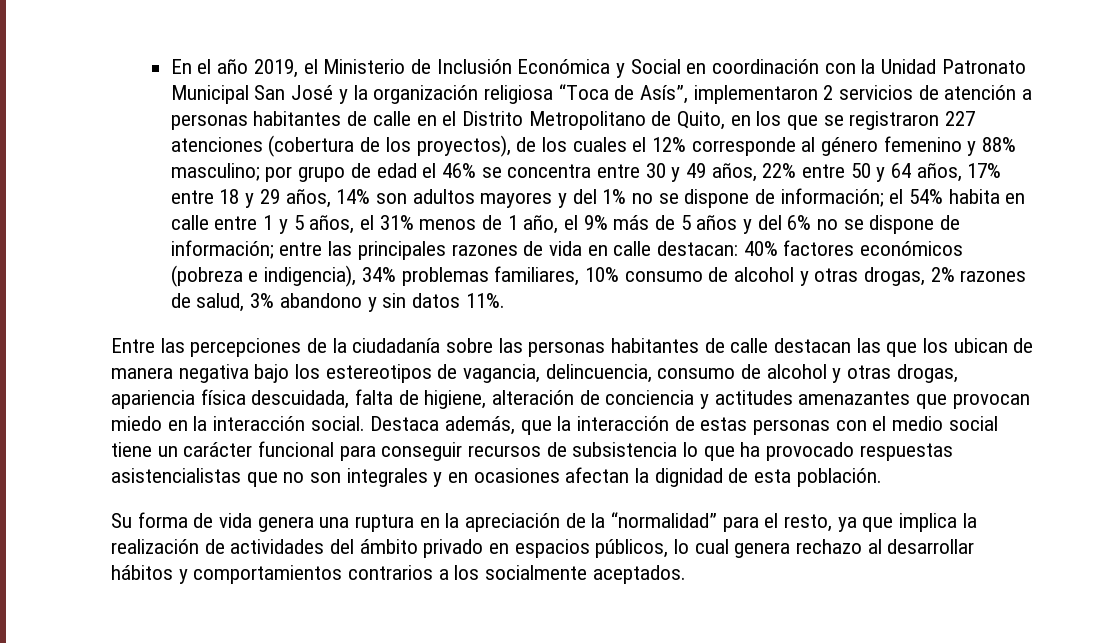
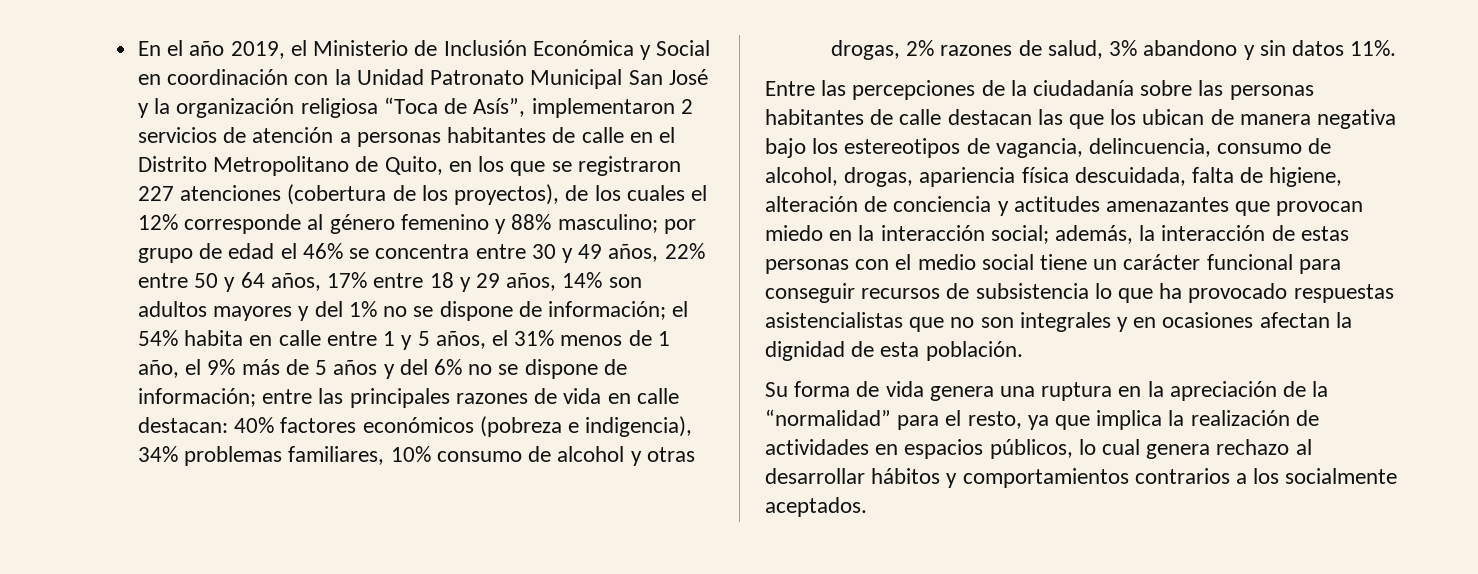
- Entre las percepciones de la ciudadanía sobre las personas habitantes de calle destacan las que los ubican de manera negativa bajo los estereotipos de vagancia, delincuencia, consumo de alcohol y otras drogas, apariencia física descuidada, falta de higiene, alteración de conciencia y actitudes amenazantes que provocan miedo en la interacción social. Destaca además, que la interacción de estas personas con el medio social tiene un carácter funcional para conseguir recursos de subsistencia lo que ha provocado respuestas asistencialistas que no son integrales y en ocasiones afectan la dignidad de esta población.
+ Entre las percepciones de la ciudadanía sobre las personas habitantes de calle destacan las que los ubican de manera negativa bajo los estereotipos de vagancia, delincuencia, consumo de alcohol, drogas, apariencia física descuidada, falta de higiene, alteración de conciencia y actitudes amenazantes que provocan miedo en la interacción social; además, la interacción de estas personas con el medio social tiene un carácter funcional para conseguir recursos de subsistencia lo que ha provocado respuestas asistencialistas que no son integrales y en ocasiones afectan la dignidad de esta población.
- Su forma de vida genera una ruptura en la apreciación de la “normalidad” para el resto, ya que implica la realización de actividades del ámbito privado en espacios públicos, lo cual genera rechazo al desarrollar hábitos y comportamientos contrarios a los socialmente aceptados.
+ Su forma de vida genera una ruptura en la apreciación de la “normalidad” para el resto, ya que implica la realización de actividades en espacios públicos, lo cual genera rechazo al desarrollar hábitos y comportamientos contrarios a los socialmente aceptados.

